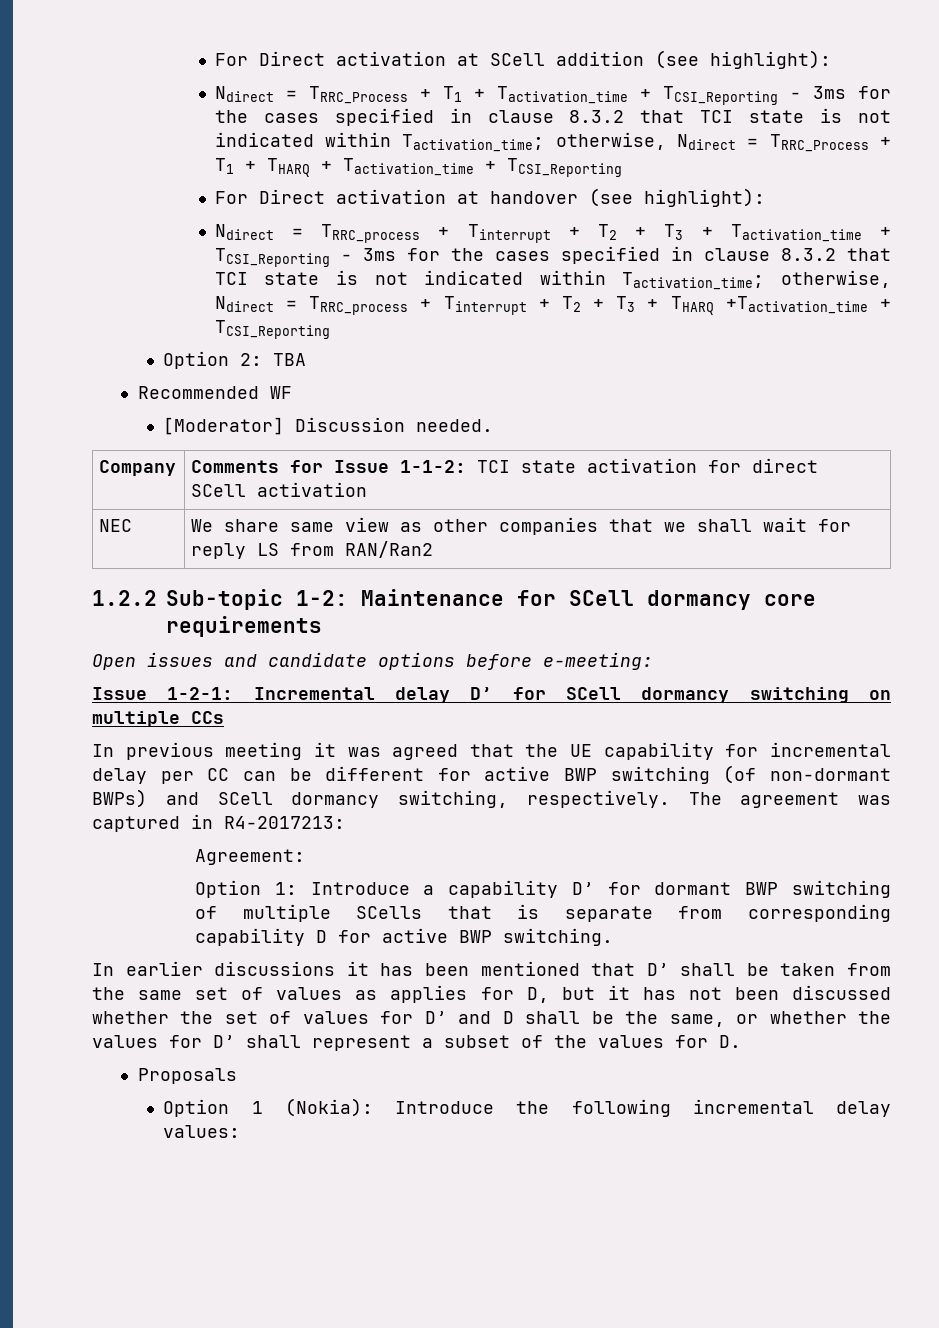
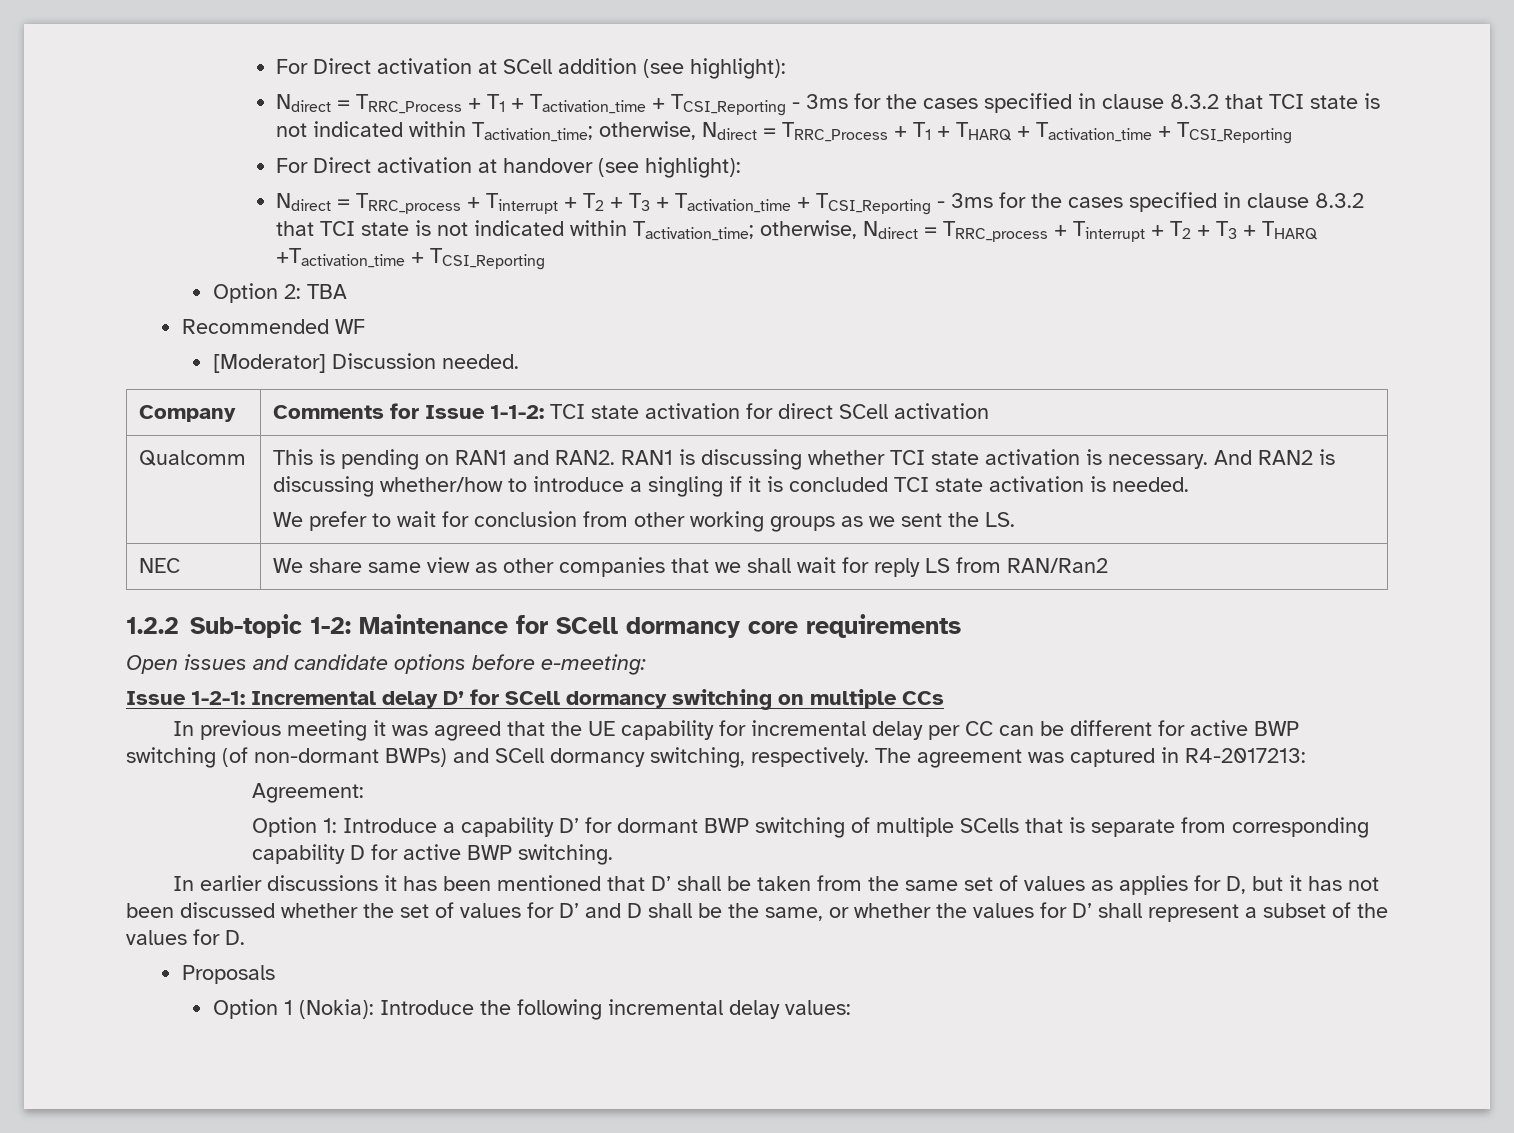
+ Qualcomm | This is pending on RAN1 and RAN2. RAN1 is discussing whether TCI state activation is necessary. And RAN2 is discussing whether/how to introduce a singling if it is concluded TCI state activation is needed.
+ We prefer to wait for conclusion from other working groups as we sent the LS.

